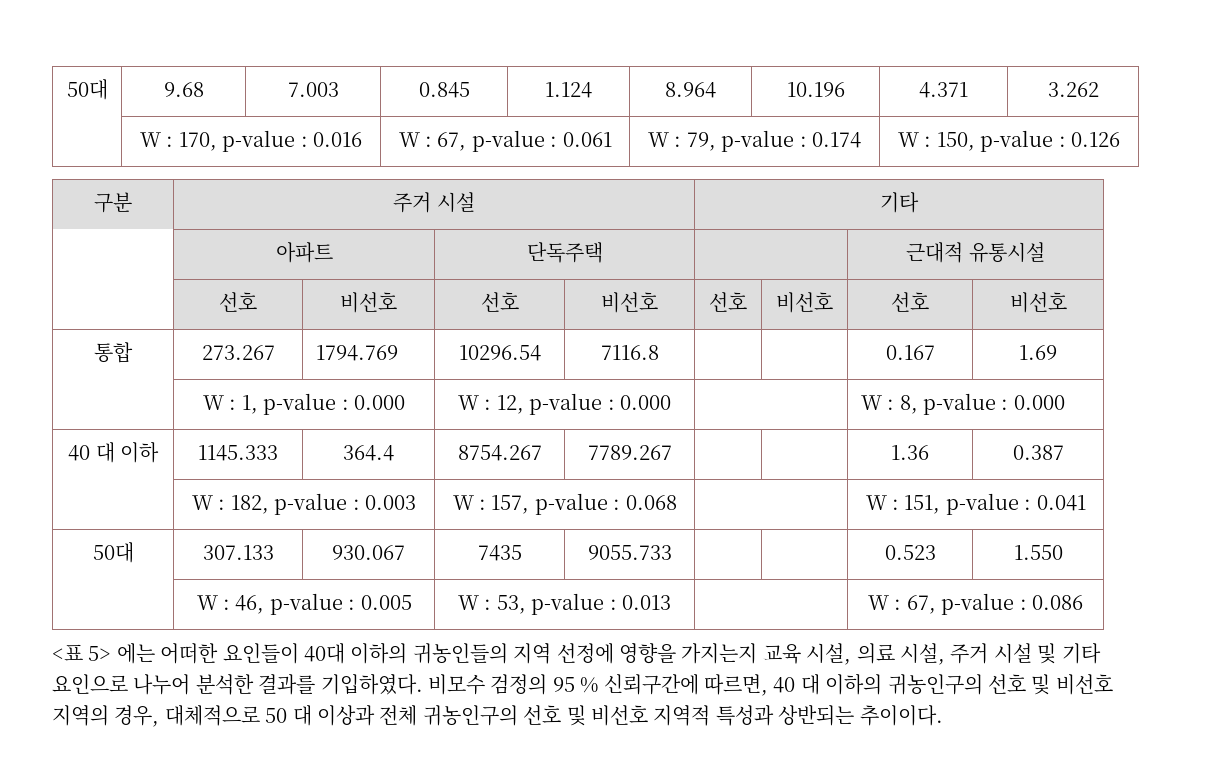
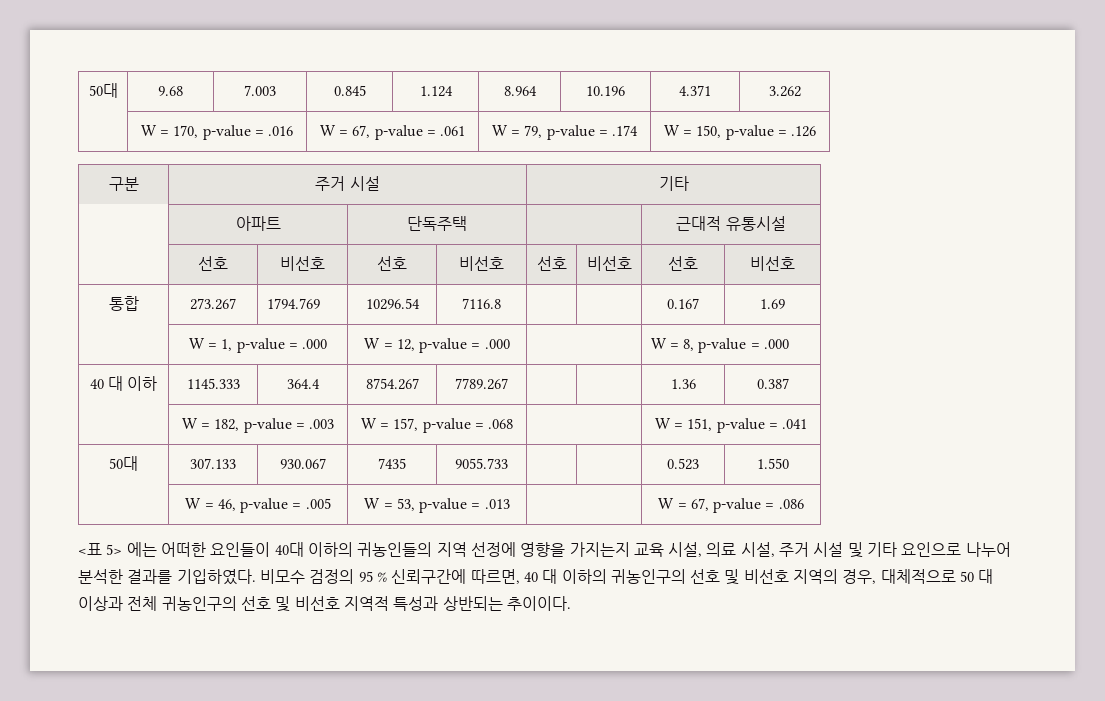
- | W : 170, p-value : 0.016 | W : 67, p-value : 0.061 | W : 79, p-value : 0.174 | W : 150, p-value : 0.126
+ | W = 170, p-value = .016 | W = 67, p-value = .061 | W = 79, p-value = .174 | W = 150, p-value = .126
- | W : 1, p-value : 0.000 | W : 12, p-value : 0.000 | | W : 8, p-value : 0.000
+ | W = 1, p-value = .000 | W = 12, p-value = .000 | | W = 8, p-value = .000
- | W : 182, p-value : 0.003 | W : 157, p-value : 0.068 | | W : 151, p-value : 0.041
+ | W = 182, p-value = .003 | W = 157, p-value = .068 | | W = 151, p-value = .041
- | W : 46, p-value : 0.005 | W : 53, p-value : 0.013 | | W : 67, p-value : 0.086
+ | W = 46, p-value = .005 | W = 53, p-value = .013 | | W = 67, p-value = .086

